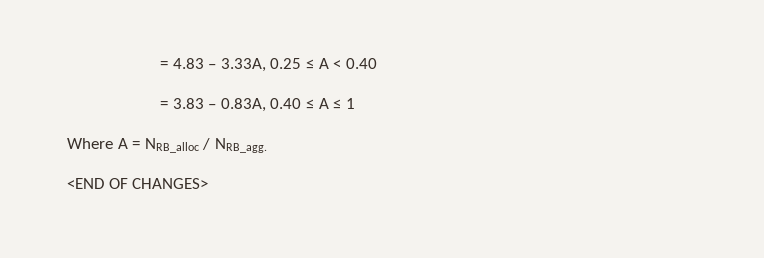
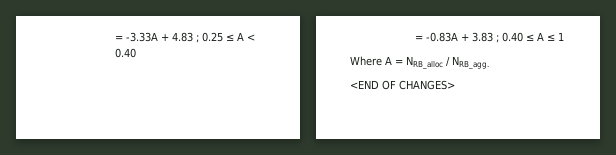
- = 4.83 – 3.33A, 0.25 ≤ A < 0.40
+ = -3.33A + 4.83 ; 0.25 ≤ A < 0.40
- = 3.83 – 0.83A, 0.40 ≤ A ≤ 1
+ = -0.83A + 3.83 ; 0.40 ≤ A ≤ 1

